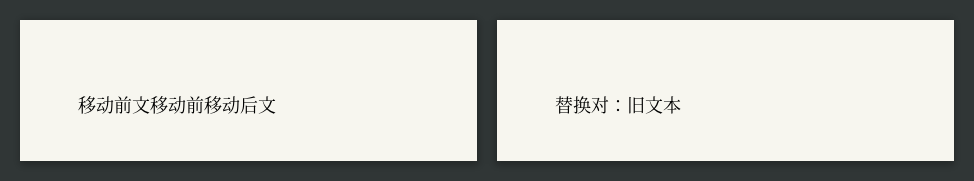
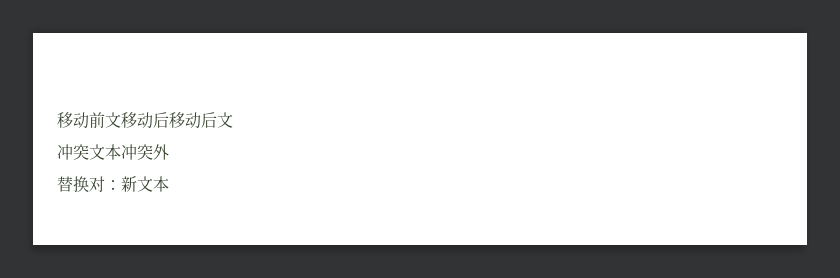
- 移动前文移动前移动后文
+ 移动前文移动后移动后文
+ 冲突文本冲突外
- 替换对：旧文本
+ 替换对：新文本

